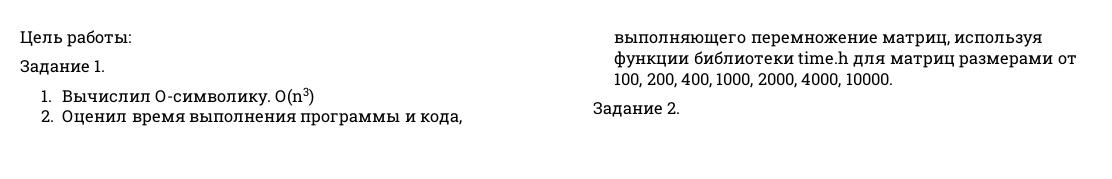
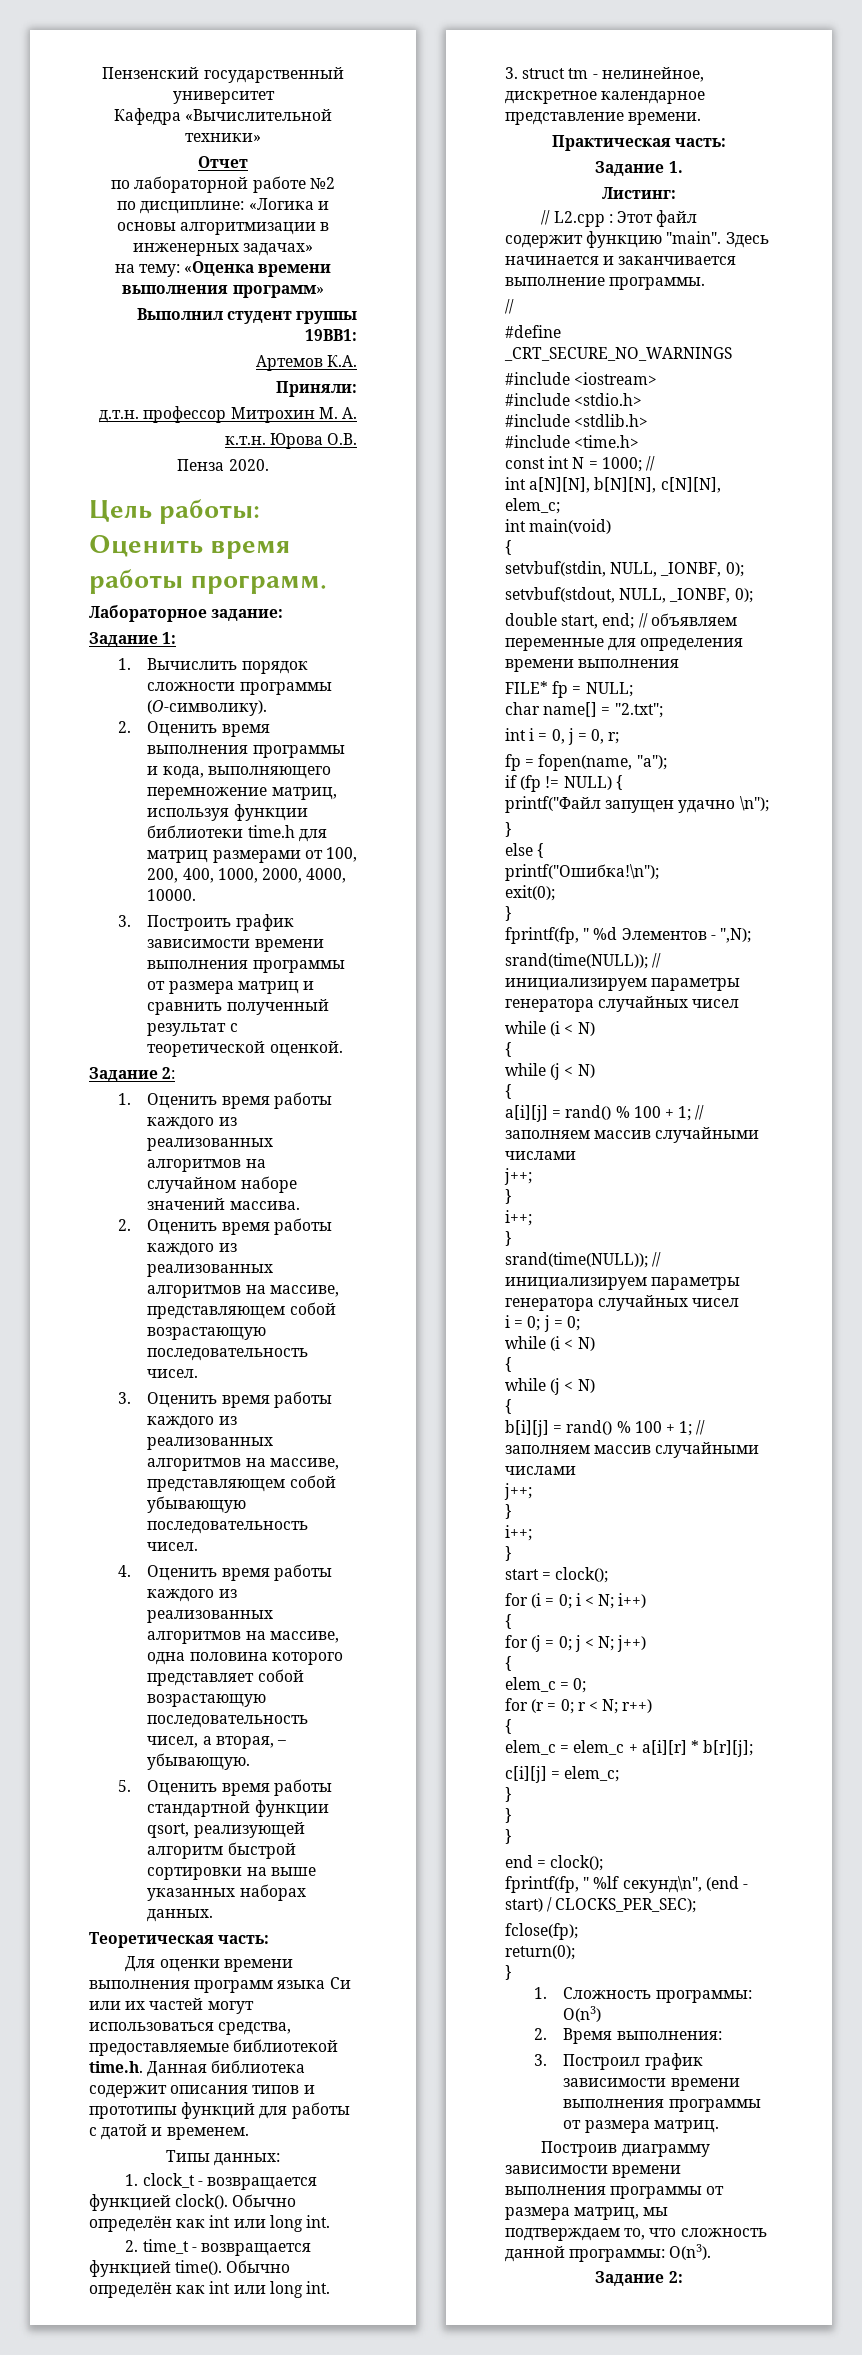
- Цель работы:
- Задание 1.
- 1. Вычислил О-символику. О(n3)
- 2. Оценил время выполнения программы и кода, выполняющего перемножение матриц, используя функции библиотеки time.h для матриц размерами от 100, 200, 400, 1000, 2000, 4000, 10000.
+ Пензенский государственный университет
+ Кафедра «Вычислительной техники»
+ Отчет
+ по лабораторной работе №2
+ по дисциплине: «Логика и основы алгоритмизации в инженерных задачах»
+ на тему: «Оценка времени выполнения программ»
+ Выполнил студент группы 19ВВ1:
+ Артемов К.А.
+ Приняли:
+ д.т.н. профессор Митрохин М. А.
+ к.т.н. Юрова О.В.
+ Пенза 2020.
+ Цель работы: Оценить время работы программ.
+ Лабораторное задание:
+ Задание 1:
+ 1. Вычислить порядок сложности программы (О-символику).
+ 2. Оценить время выполнения программы и кода, выполняющего перемножение матриц, используя функции библиотеки time.h для матриц размерами от 100, 200, 400, 1000, 2000, 4000, 10000.
- Задание 2.
+ 3. Построить график зависимости времени выполнения программы от размера матриц и сравнить полученный результат с теоретической оценкой.
+ Задание 2:
+ 1. Оценить время работы каждого из реализованных алгоритмов на случайном наборе значений массива.
+ 2. Оценить время работы каждого из реализованных алгоритмов на массиве, представляющем собой возрастающую последовательность чисел.
+ 3. Оценить время работы каждого из реализованных алгоритмов на массиве, представляющем собой убывающую последовательность чисел.
+ 4. Оценить время работы каждого из реализованных алгоритмов на массиве, одна половина которого представляет собой возрастающую последовательность чисел, а вторая, – убывающую.
+ 5. Оценить время работы стандартной функции qsort, реализующей алгоритм быстрой сортировки на выше указанных наборах данных.
+ Теоретическая часть:
+ Для оценки времени выполнения программ языка Си или их частей могут использоваться средства, предоставляемые библиотекой time.h. Данная библиотека содержит описания типов и прототипы функций для работы с датой и временем.
+ Типы данных:
+ 1. clock_t - возвращается функцией clock(). Обычно определён как int или long int.
+ 2. time_t - возвращается функцией time(). Обычно определён как int или long int.
+ 3. struct tm - нелинейное, дискретное календарное представление времени.
+ Практическая часть:
+ Задание 1.
+ Листинг:
+ // L2.cpp : Этот файл содержит функцию "main". Здесь начинается и заканчивается выполнение программы.
+ //
+ #define _CRT_SECURE_NO_WARNINGS
+ #include <iostream>
+ #include <stdio.h>
+ #include <stdlib.h>
+ #include <time.h>
+ const int N = 1000; //
+ int a[N][N], b[N][N], c[N][N], elem_c;
+ int main(void)
+ {
+ setvbuf(stdin, NULL, _IONBF, 0);
+ setvbuf(stdout, NULL, _IONBF, 0);
+ double start, end; // объявляем переменные для определения времени выполнения
+ FILE* fp = NULL;
+ char name[] = "2.txt";
+ int i = 0, j = 0, r;
+ fp = fopen(name, "a");
+ if (fp != NULL) {
+ printf("Файл запущен удачно \n");
+ }
+ else {
+ printf("Ошибка!\n");
+ exit(0);
+ }
+ fprintf(fp, " %d Элементов - ",N);
+ srand(time(NULL)); // инициализируем параметры генератора случайных чисел
+ while (i < N)
+ {
+ while (j < N)
+ {
+ a[i][j] = rand() % 100 + 1; // заполняем массив случайными числами
+ j++;
+ }
+ i++;
+ }
+ srand(time(NULL)); // инициализируем параметры генератора случайных чисел
+ i = 0; j = 0;
+ while (i < N)
+ {
+ while (j < N)
+ {
+ b[i][j] = rand() % 100 + 1; // заполняем массив случайными числами
+ j++;
+ }
+ i++;
+ }
+ start = clock();
+ for (i = 0; i < N; i++)
+ {
+ for (j = 0; j < N; j++)
+ {
+ elem_c = 0;
+ for (r = 0; r < N; r++)
+ {
+ elem_c = elem_c + a[i][r] * b[r][j];
+ c[i][j] = elem_c;
+ }
+ }
+ }
+ end = clock();
+ fprintf(fp, " %lf секунд\n", (end - start) / CLOCKS_PER_SEC);
+ fclose(fp);
+ return(0);
+ }
+ 1. Сложность программы: О(n3)
+ 2. Время выполнения:
+ 3. Построил график зависимости времени выполнения программы от размера матриц.
+ Построив диаграмму зависимости времени выполнения программы от размера матриц, мы подтверждаем то, что сложность данной программы: О(n3).
+ Задание 2:

